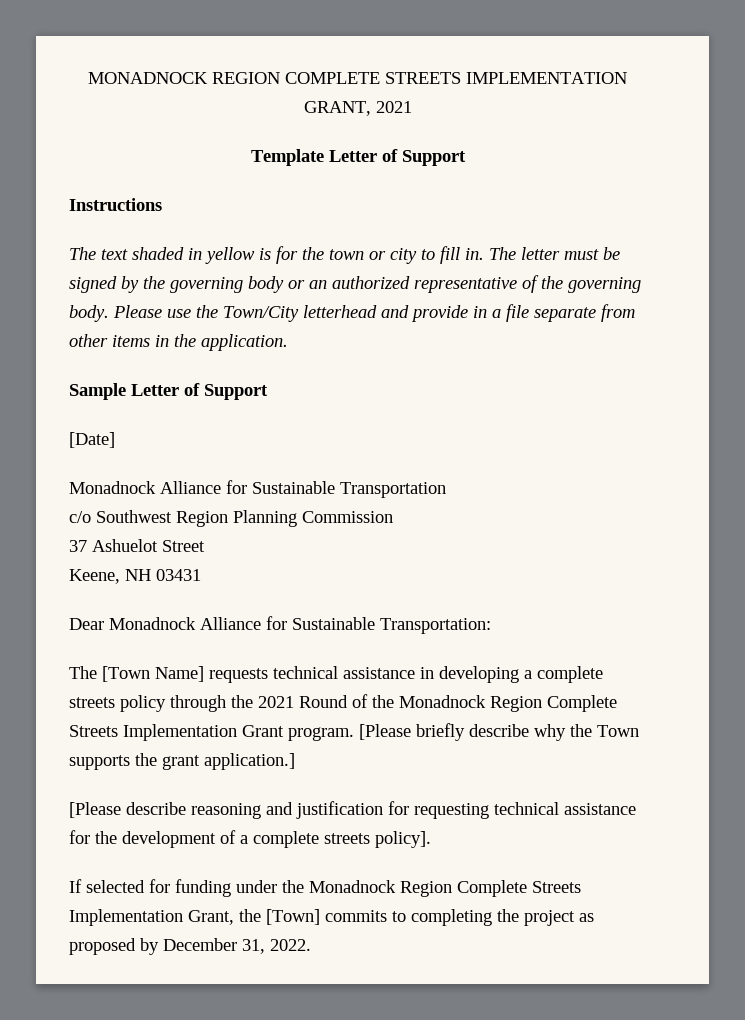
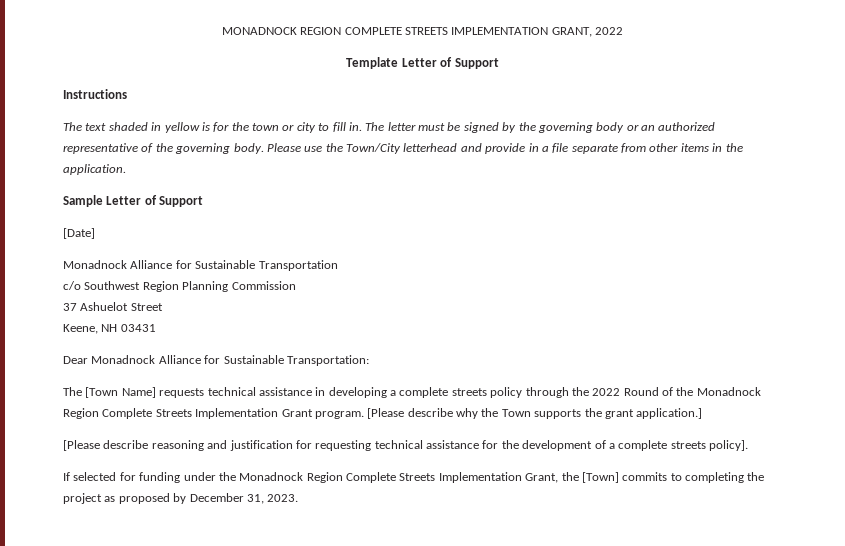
- MONADNOCK REGION COMPLETE STREETS IMPLEMENTATION GRANT, 2021
+ MONADNOCK REGION COMPLETE STREETS IMPLEMENTATION GRANT, 2022
- The [Town Name] requests technical assistance in developing a complete streets policy through the 2021 Round of the Monadnock Region Complete Streets Implementation Grant program.
+ The [Town Name] requests technical assistance in developing a complete streets policy through the 2022 Round of the Monadnock Region Complete Streets Implementation Grant program.
- [Please briefly describe why the Town supports the grant application.]
+ [Please describe why the Town supports the grant application.]
- If selected for funding under the Monadnock Region Complete Streets Implementation Grant, the [Town] commits to completing the project as proposed by December 31, 2022.
+ If selected for funding under the Monadnock Region Complete Streets Implementation Grant, the [Town] commits to completing the project as proposed by December 31, 2023.

